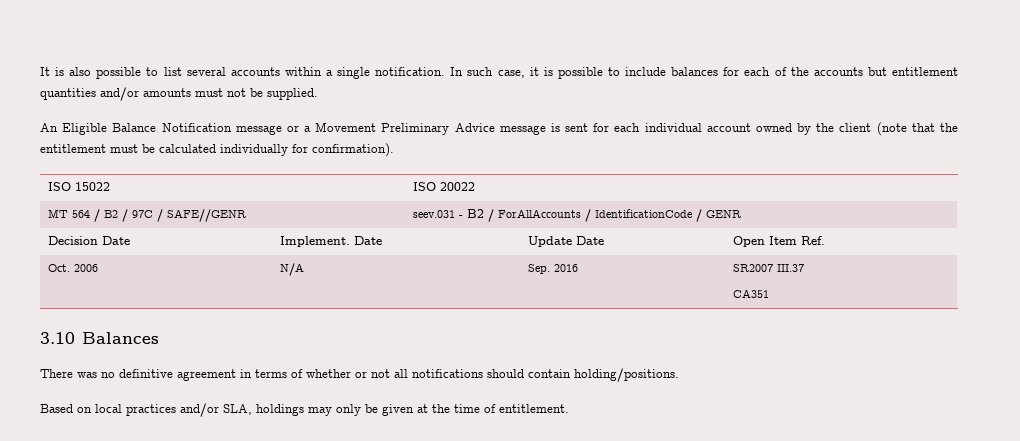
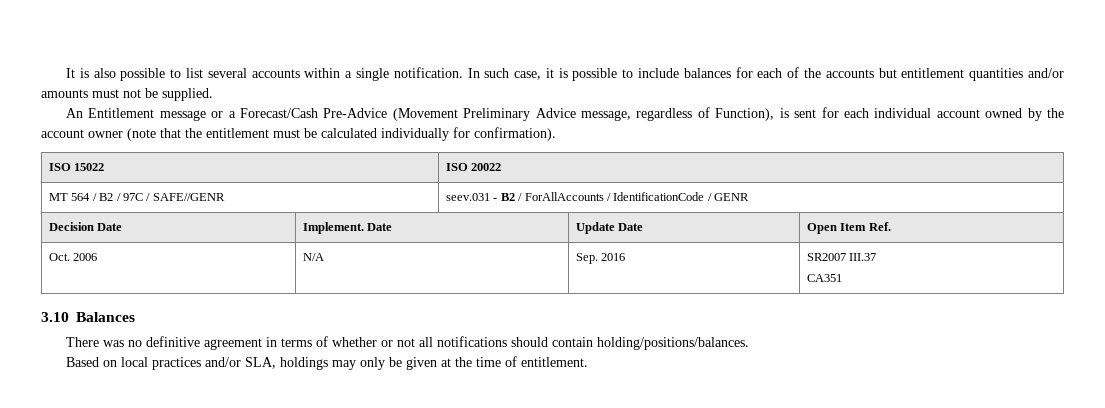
- An Eligible Balance Notification message or a Movement Preliminary Advice message is sent for each individual account owned by the client (note that the entitlement must be calculated individually for confirmation).
+ An Entitlement message or a Forecast/Cash Pre-Advice (Movement Preliminary Advice message, regardless of Function), is sent for each individual account owned by the account owner (note that the entitlement must be calculated individually for confirmation).
- There was no definitive agreement in terms of whether or not all notifications should contain holding/positions.
+ There was no definitive agreement in terms of whether or not all notifications should contain holding/positions/balances.

